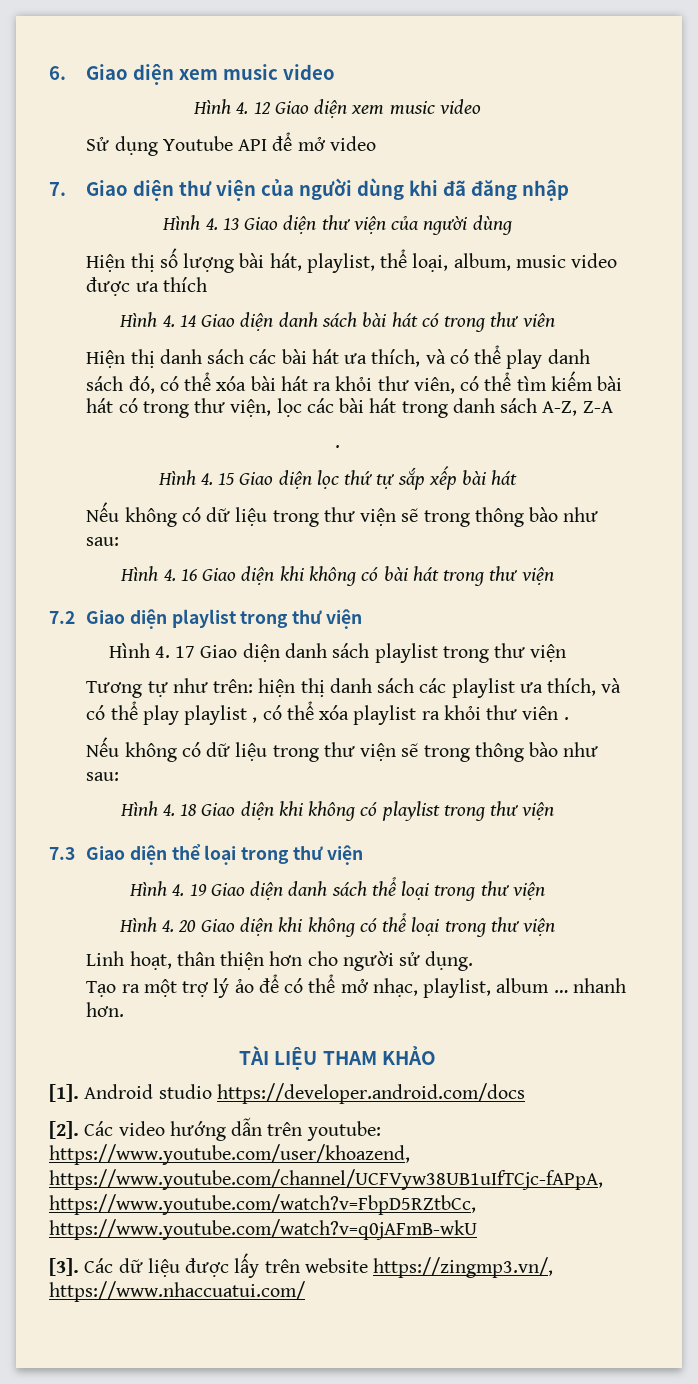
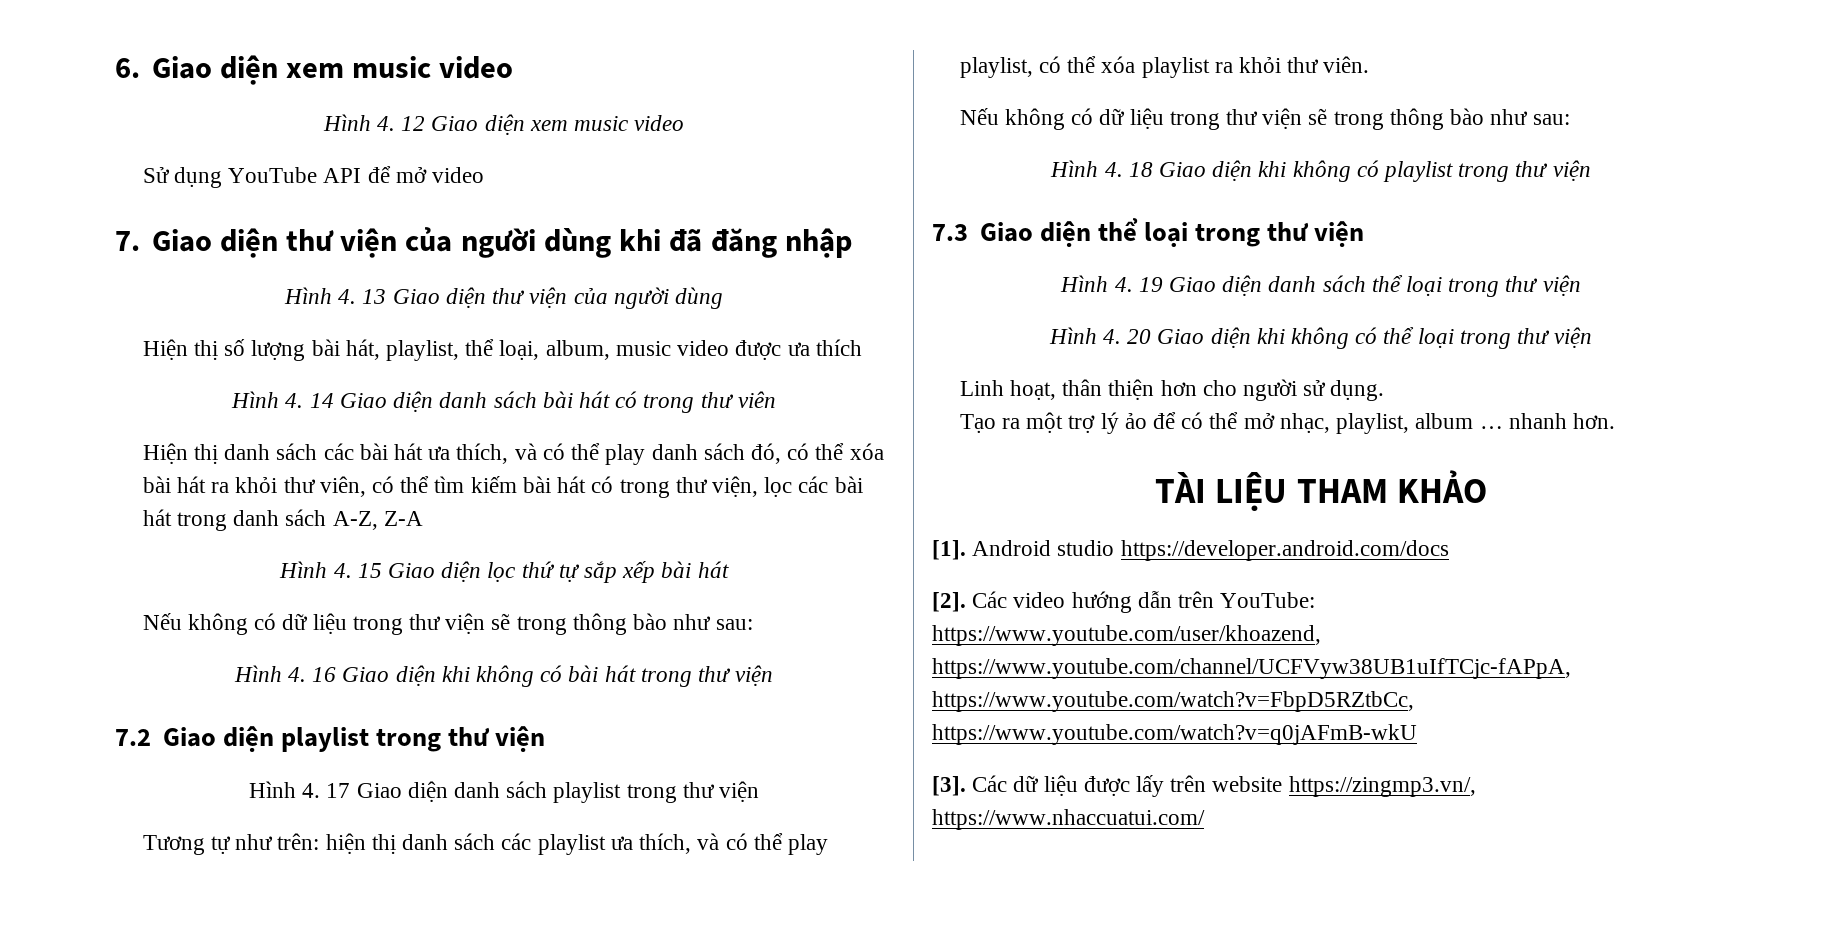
- Sử dụng Youtube API để mở video
+ Sử dụng YouTube API để mở video
  Hiện thị danh sách các bài hát ưa thích, và có thể play danh sách đó, có thể xóa bài hát ra khỏi thư viên, có thể tìm kiếm bài hát có trong thư viện, lọc các bài hát trong danh sách A-Z, Z-A
- .
- Tương tự như trên: hiện thị danh sách các playlist ưa thích, và có thể play playlist , có thể xóa playlist ra khỏi thư viên .
+ Tương tự như trên: hiện thị danh sách các playlist ưa thích, và có thể play playlist, có thể xóa playlist ra khỏi thư viên.
- Các video hướng dẫn trên youtube: https://www.youtube.com/user/khoazend, https://www.youtube.com/channel/UCFVyw38UB1uIfTCjc-fAPpA, https://www.youtube.com/watch?v=FbpD5RZtbCc, https://www.youtube.com/watch?v=q0jAFmB-wkU
+ Các video hướng dẫn trên YouTube: https://www.youtube.com/user/khoazend, https://www.youtube.com/channel/UCFVyw38UB1uIfTCjc-fAPpA, https://www.youtube.com/watch?v=FbpD5RZtbCc, https://www.youtube.com/watch?v=q0jAFmB-wkU

